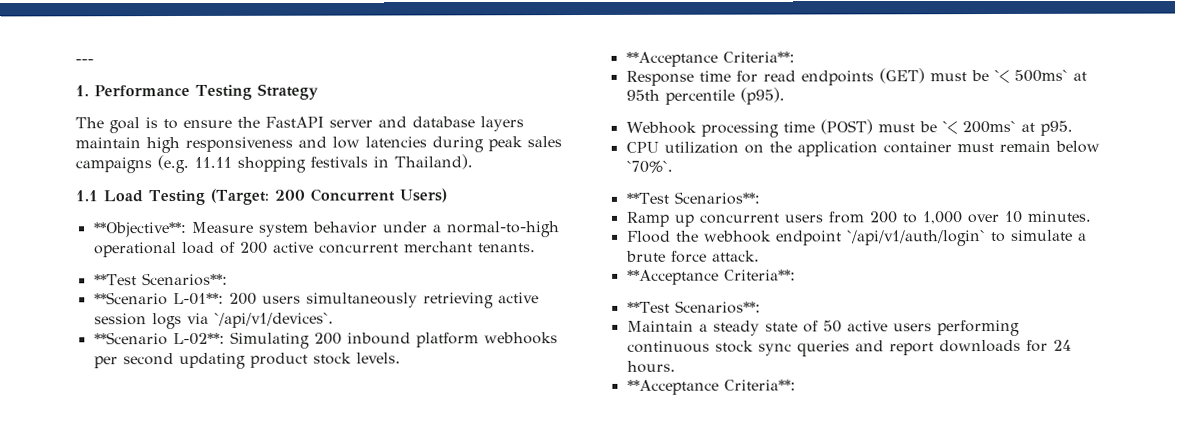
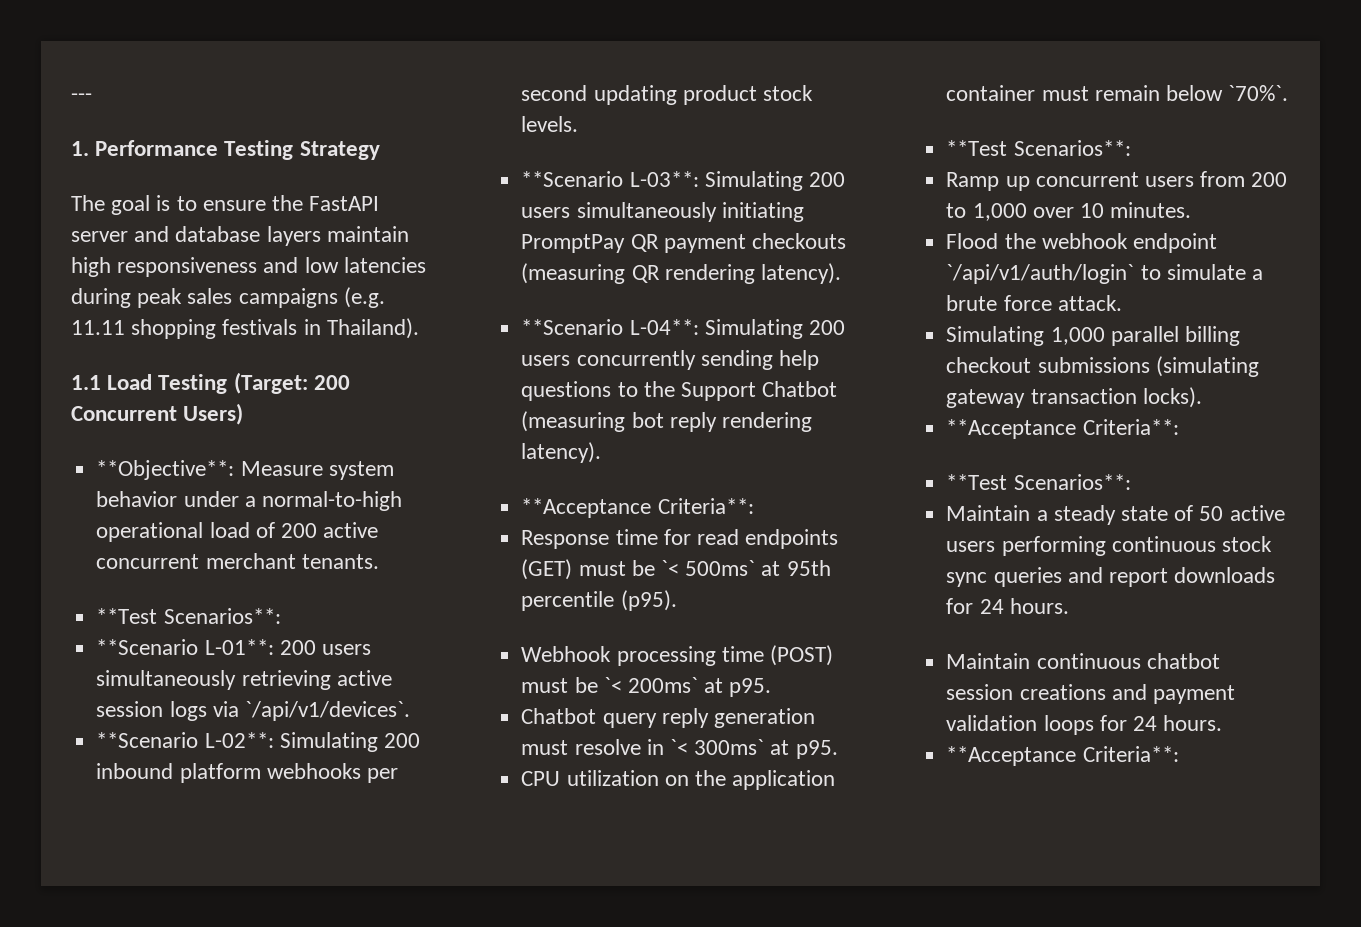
+ **Scenario L-03**: Simulating 200 users simultaneously initiating PromptPay QR payment checkouts (measuring QR rendering latency).
+ **Scenario L-04**: Simulating 200 users concurrently sending help questions to the Support Chatbot (measuring bot reply rendering latency).
+ Chatbot query reply generation must resolve in `< 300ms` at p95.
+ Simulating 1,000 parallel billing checkout submissions (simulating gateway transaction locks).
+ Maintain continuous chatbot session creations and payment validation loops for 24 hours.

